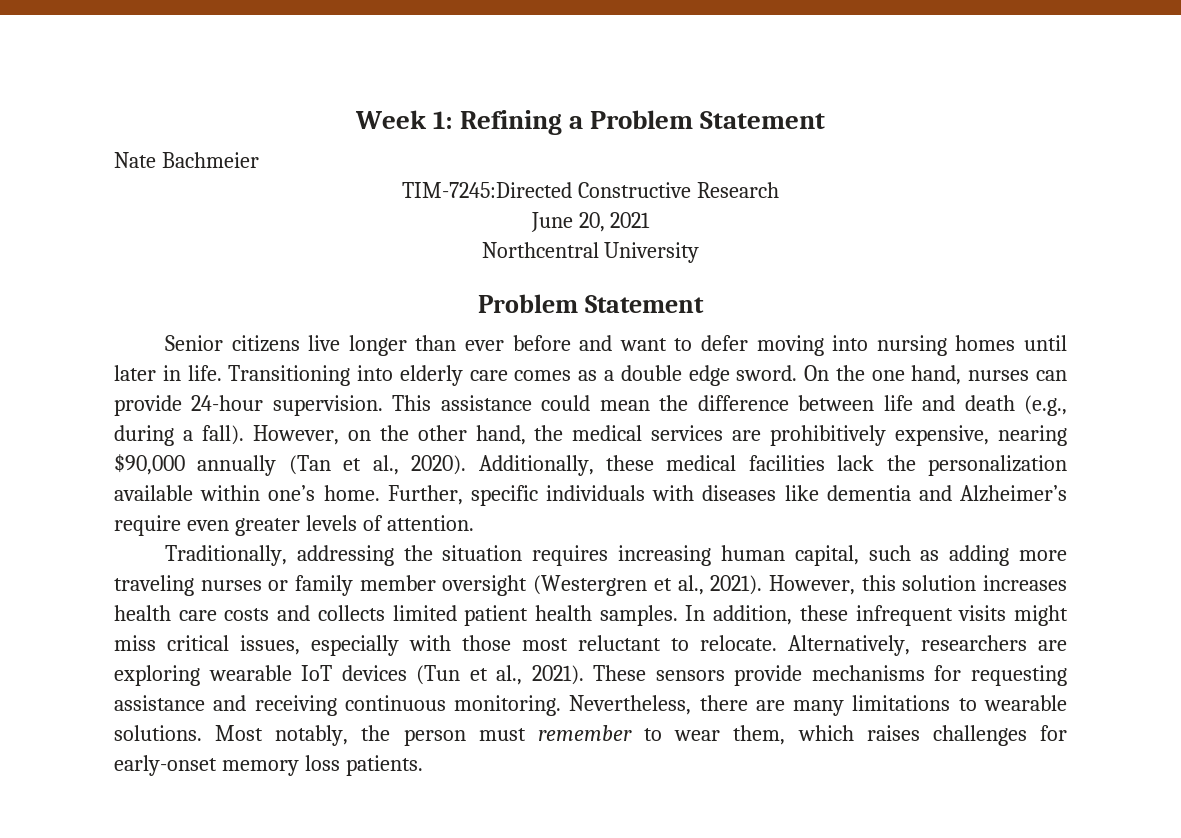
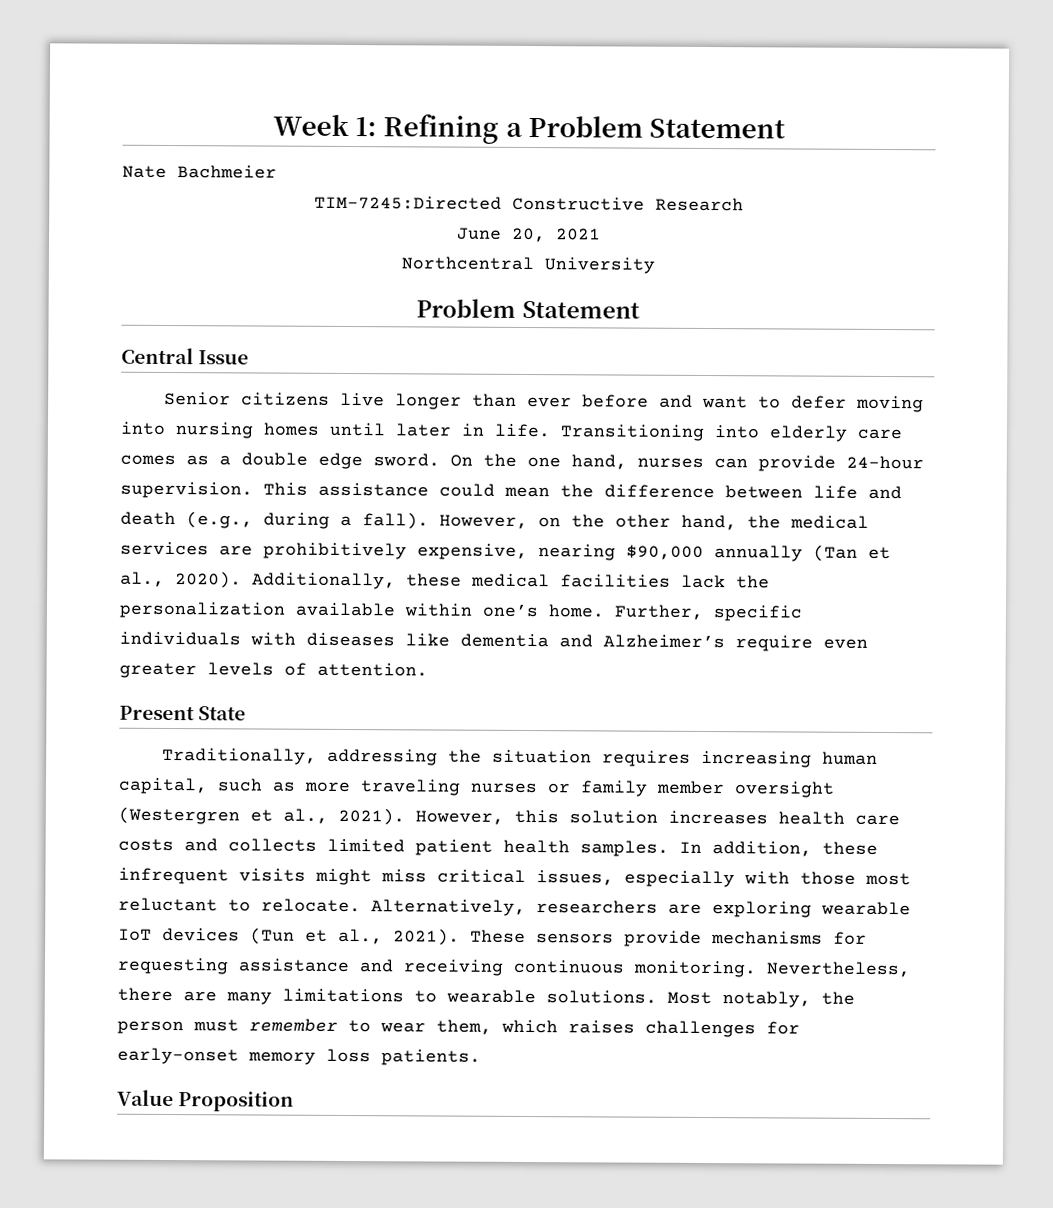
+ Central Issue
+ Present State
- Traditionally, addressing the situation requires increasing human capital, such as adding more traveling nurses or family member oversight (Westergren et al., 2021).
+ Traditionally, addressing the situation requires increasing human capital, such as more traveling nurses or family member oversight (Westergren et al., 2021).
+ Value Proposition

